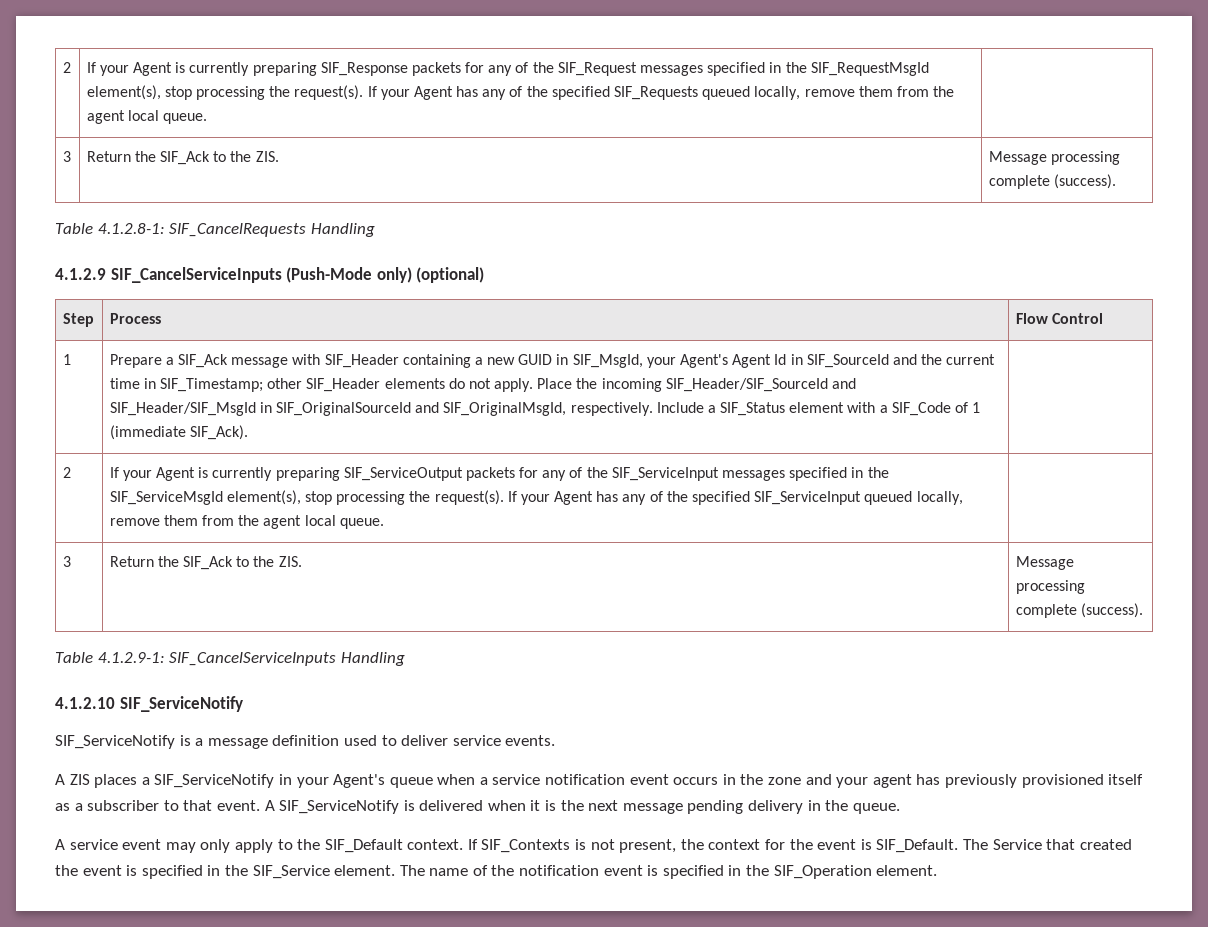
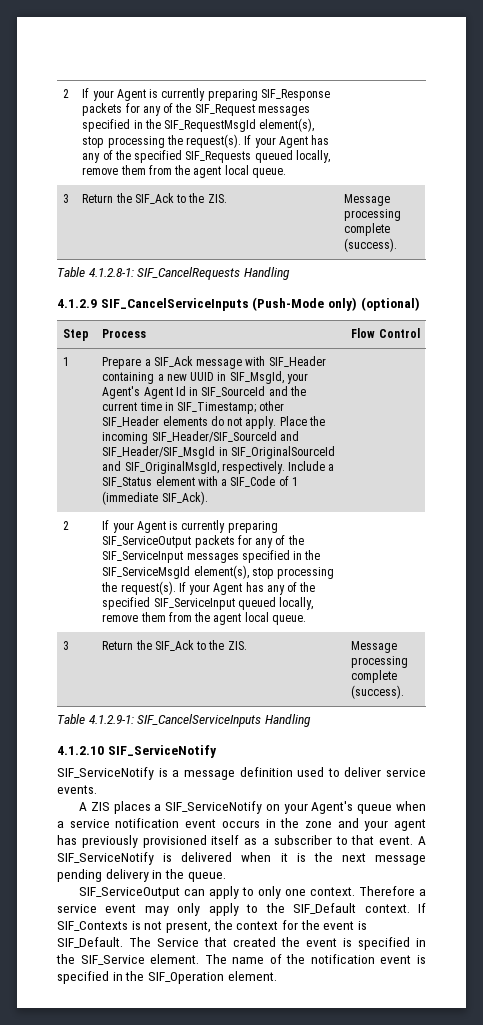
- Prepare a SIF_Ack message with SIF_Header containing a new GUID in SIF_MsgId, your Agent's Agent Id in SIF_SourceId and the current time in SIF_Timestamp; other SIF_Header elements do not apply.
+ Prepare a SIF_Ack message with SIF_Header containing a new UUID in SIF_MsgId, your Agent's Agent Id in SIF_SourceId and the current time in SIF_Timestamp; other SIF_Header elements do not apply.
- A ZIS places a SIF_ServiceNotify in your Agent's queue when a service notification event occurs in the zone and your agent has previously provisioned itself as a subscriber to that event.
+ A ZIS places a SIF_ServiceNotify on your Agent's queue when a service notification event occurs in the zone and your agent has previously provisioned itself as a subscriber to that event.
- A service event may only apply to the SIF_Default context.
+ SIF_ServiceOutput can apply to only one context. Therefore a service event may only apply to the SIF_Default context.

